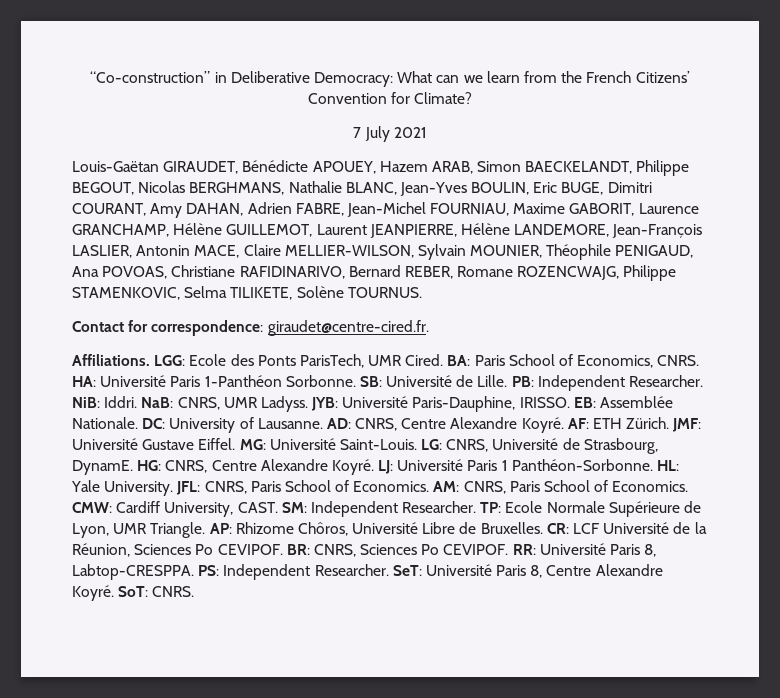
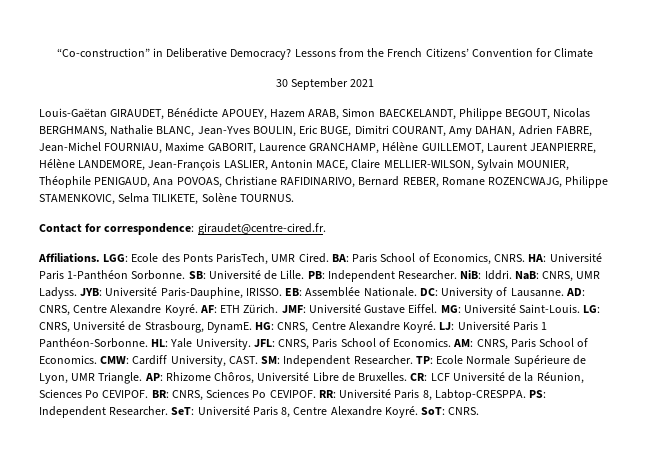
- “Co-construction” in Deliberative Democracy: What can we learn from the French Citizens’ Convention for Climate?
- 7 July 2021
+ “Co-construction” in Deliberative Democracy? Lessons from the French Citizens’ Convention for Climate
+ 30 September 2021

